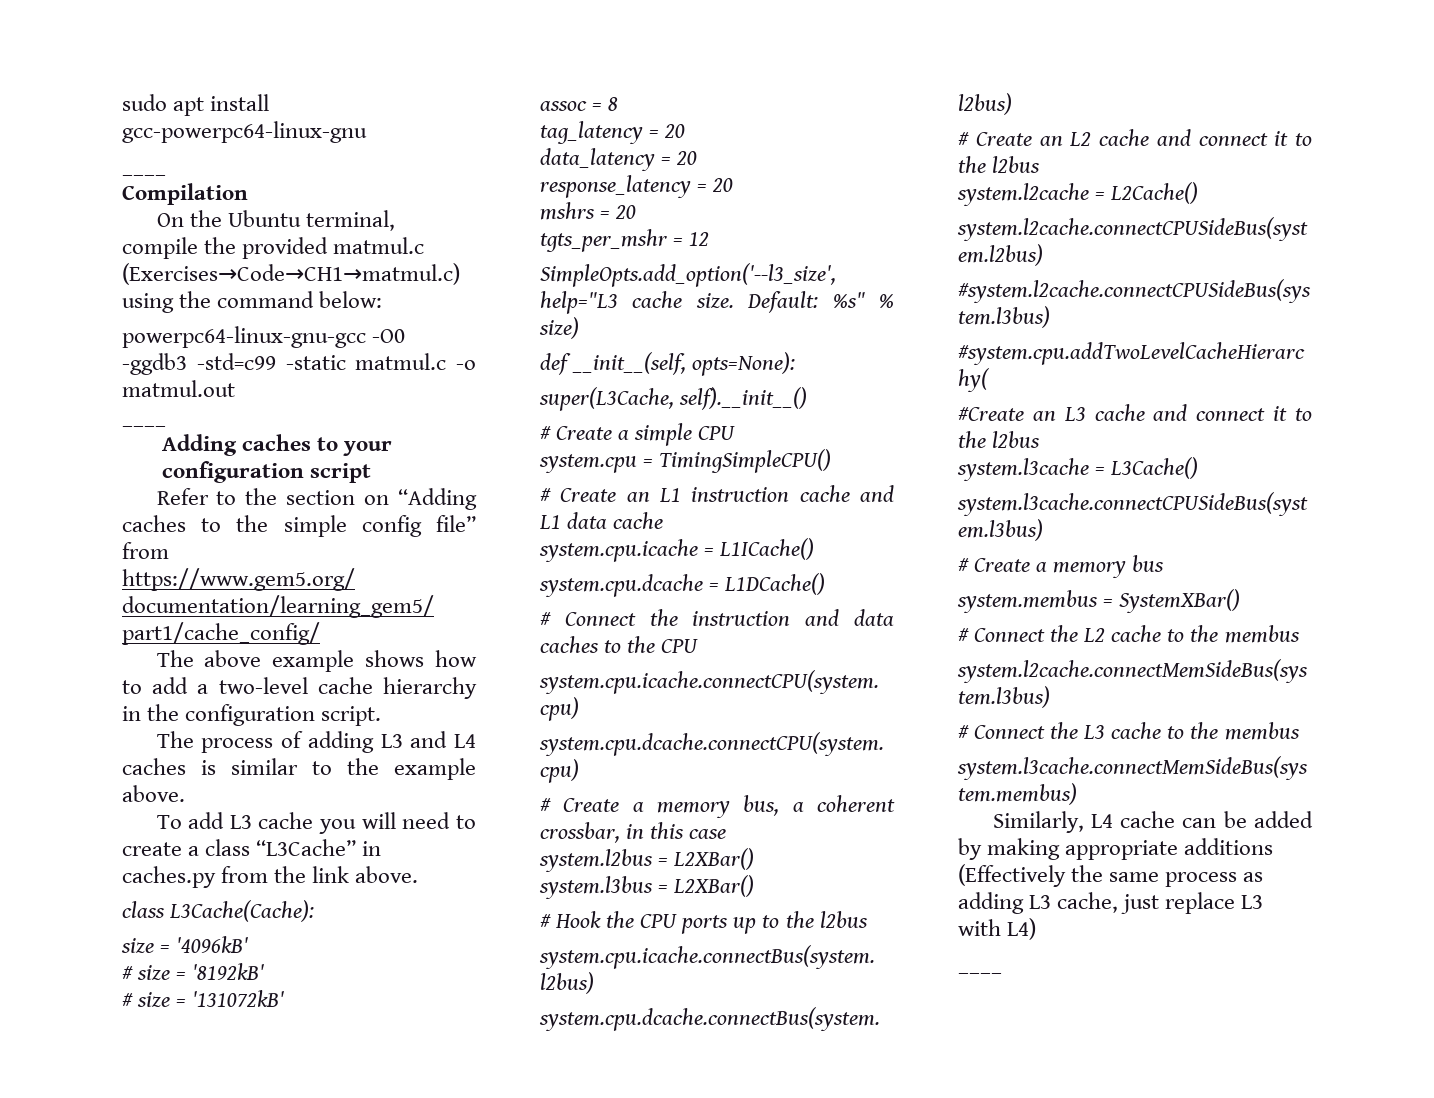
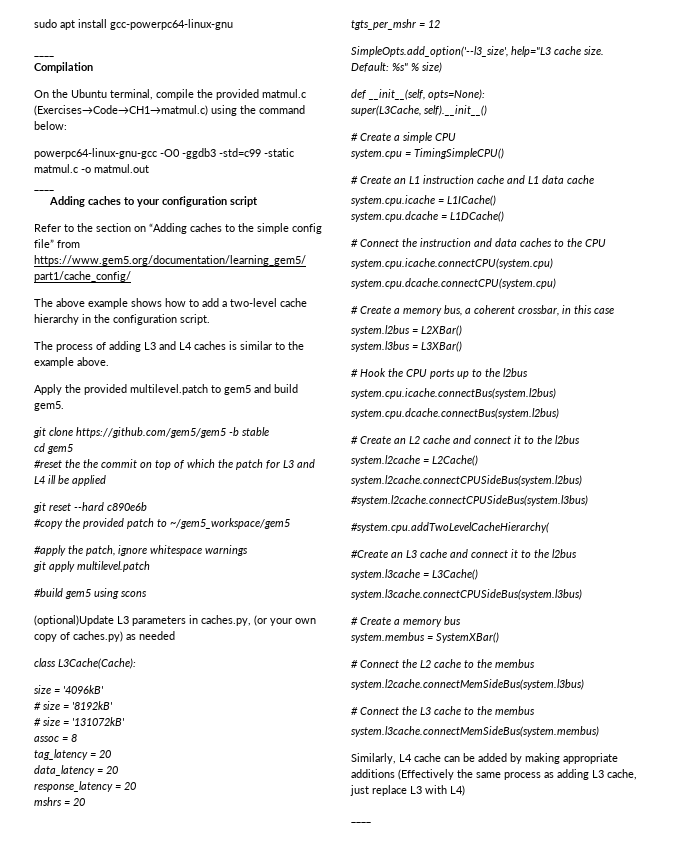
- To add L3 cache you will need to create a class “L3Cache” in caches.py from the link above.
+ Apply the provided multilevel.patch to gem5 and build gem5.
+ git clone https://github.com/gem5/gem5 -b stable
+ cd gem5
+ #reset the the commit on top of which the patch for L3 and L4 ill be applied
+ git reset --hard c890e6b
+ #copy the provided patch to ~/gem5_workspace/gem5
+ #apply the patch, ignore whitespace warnings
+ git apply multilevel.patch
+ #build gem5 using scons
+ (optional)Update L3 parameters in caches.py, (or your own copy of caches.py) as needed
- system.l3bus = L2XBar()
+ system.l3bus = L3XBar()

